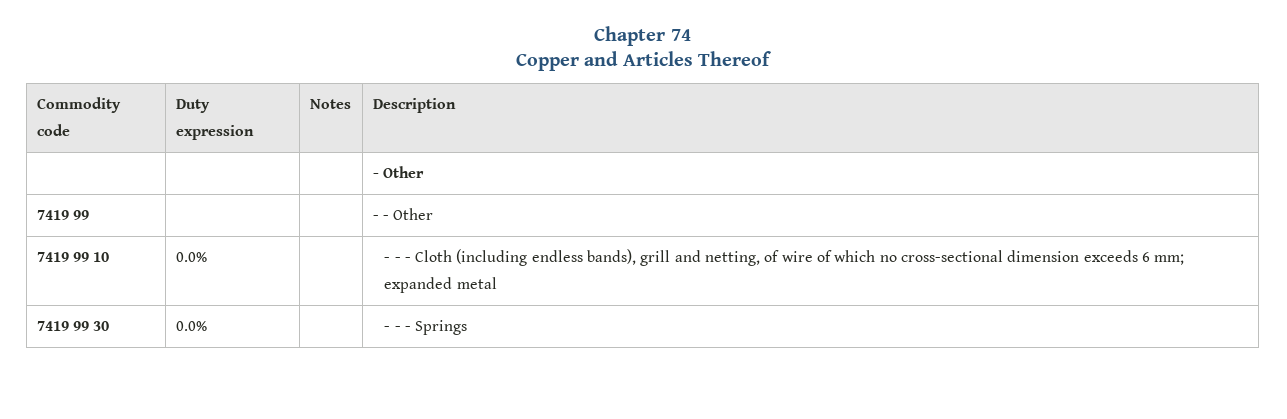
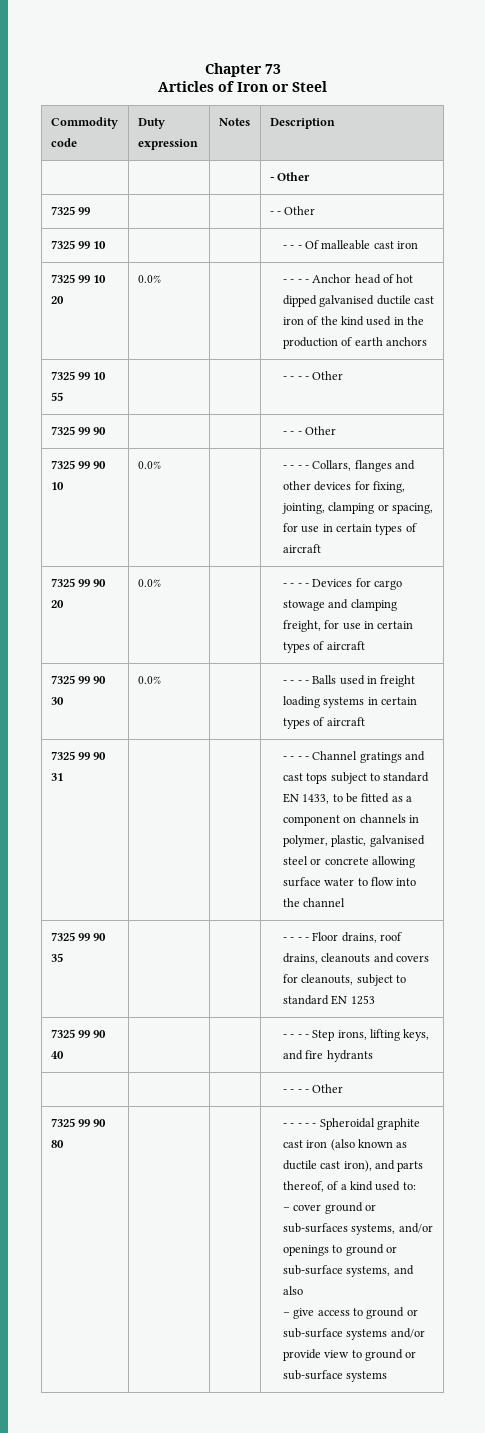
- Chapter 74
- Copper and Articles Thereof
+ Chapter 73
+ Articles of Iron or Steel
- 7419 99 | | | - - Other
+ 7325 99 | | | - - Other
- 7419 99 10 | 0.0% | | - - - Cloth (including endless bands), grill and netting, of wire of which no cross-sectional dimension exceeds 6 mm; expanded metal
- 7419 99 30 | 0.0% | | - - - Springs
+ 7325 99 10 | | | - - - Of malleable cast iron
+ 7325 99 10 20 | 0.0% | | - - - - Anchor head of hot dipped galvanised ductile cast iron of the kind used in the production of earth anchors
+ 7325 99 10 55 | | | - - - - Other
+ 7325 99 90 | | | - - - Other
+ 7325 99 90 10 | 0.0% | | - - - - Collars, flanges and other devices for fixing, jointing, clamping or spacing, for use in certain types of aircraft
+ 7325 99 90 20 | 0.0% | | - - - - Devices for cargo stowage and clamping freight, for use in certain types of aircraft
+ 7325 99 90 30 | 0.0% | | - - - - Balls used in freight loading systems in certain types of aircraft
+ 7325 99 90 31 | | | - - - - Channel gratings and cast tops subject to standard EN 1433, to be fitted as a component on channels in polymer, plastic, galvanised steel or concrete allowing surface water to flow into the channel
+ 7325 99 90 35 | | | - - - - Floor drains, roof drains, cleanouts and covers for cleanouts, subject to standard EN 1253
+ 7325 99 90 40 | | | - - - - Step irons, lifting keys, and fire hydrants
+ | | | - - - - Other
+ 7325 99 90 80 | | | - - - - - Spheroidal graphite cast iron (also known as ductile cast iron), and parts thereof, of a kind used to:
+ – cover ground or sub-surfaces systems, and/or openings to ground or sub-surface systems, and also
+ – give access to ground or sub-surface systems and/or provide view to ground or sub-surface systems

